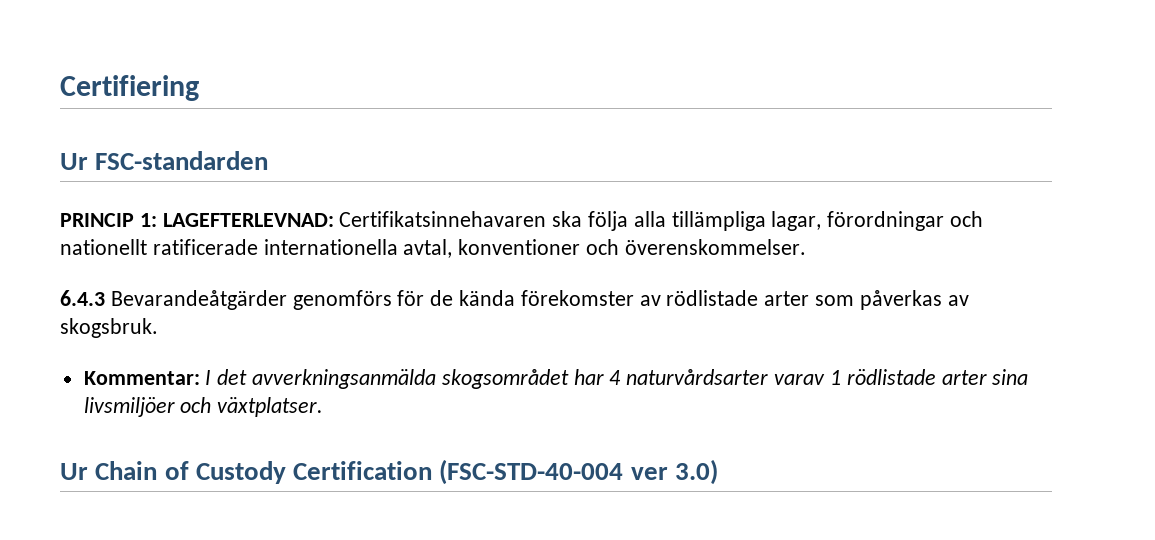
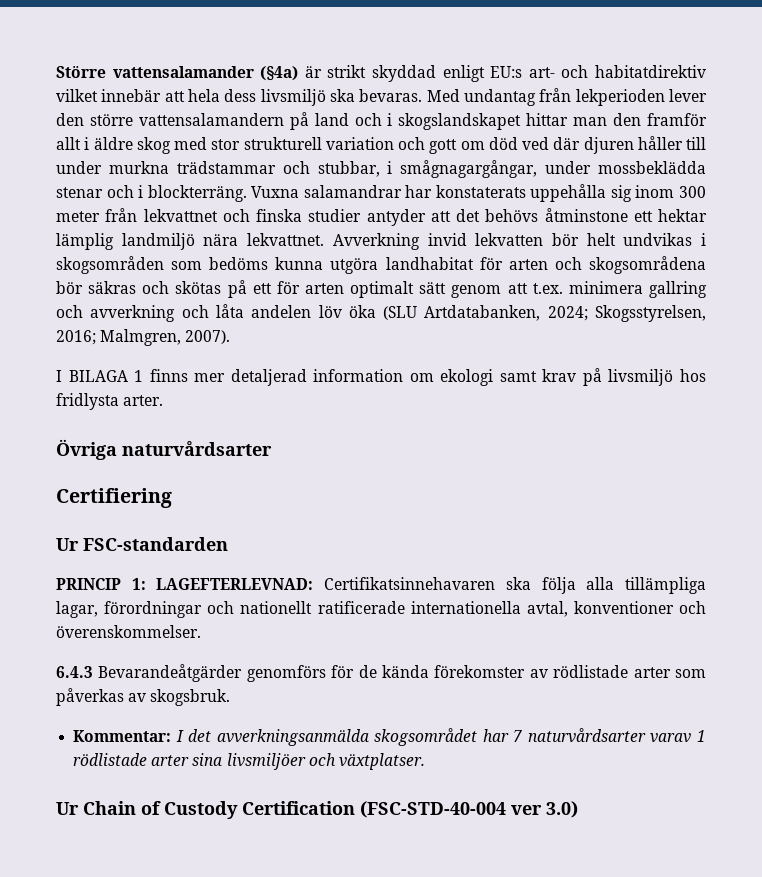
+ Större vattensalamander (§4a) är strikt skyddad enligt EU:s art- och habitatdirektiv vilket innebär att hela dess livsmiljö ska bevaras. Med undantag från lekperioden lever den större vattensalamandern på land och i skogslandskapet hittar man den framför allt i äldre skog med stor strukturell variation och gott om död ved där djuren håller till under murkna trädstammar och stubbar, i smågnagargångar, under mossbeklädda stenar och i blockterräng. Vuxna salamandrar har konstaterats uppehålla sig inom 300 meter från lekvattnet och finska studier antyder att det behövs åtminstone ett hektar lämplig landmiljö nära lekvattnet. Avverkning invid lekvatten bör helt undvikas i skogsområden som bedöms kunna utgöra landhabitat för arten och skogsområdena bör säkras och skötas på ett för arten optimalt sätt genom att t.ex. minimera gallring och avverkning och låta andelen löv öka (SLU Artdatabanken, 2024; Skogsstyrelsen, 2016; Malmgren, 2007).
+ I BILAGA 1 finns mer detaljerad information om ekologi samt krav på livsmiljö hos fridlysta arter.
+ Övriga naturvårdsarter
- Kommentar: I det avverkningsanmälda skogsområdet har 4 naturvårdsarter varav 1 rödlistade arter sina livsmiljöer och växtplatser.
+ Kommentar: I det avverkningsanmälda skogsområdet har 7 naturvårdsarter varav 1 rödlistade arter sina livsmiljöer och växtplatser.

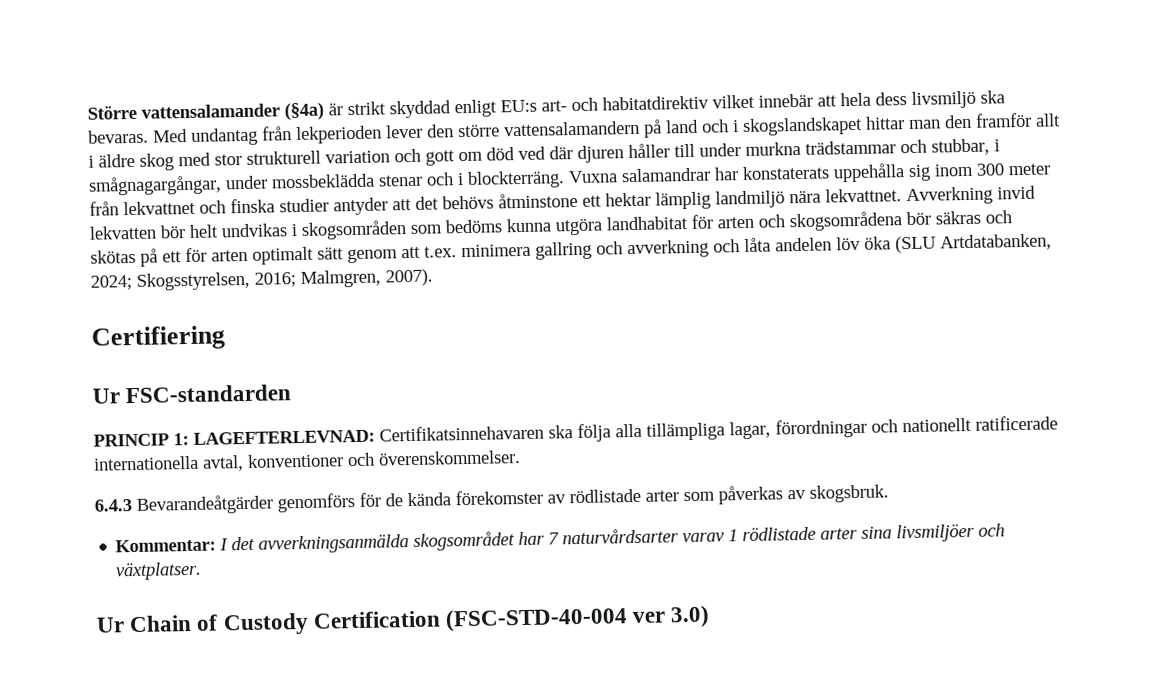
- I BILAGA 1 finns mer detaljerad information om ekologi samt krav på livsmiljö hos fridlysta arter.
- Övriga naturvårdsarter

